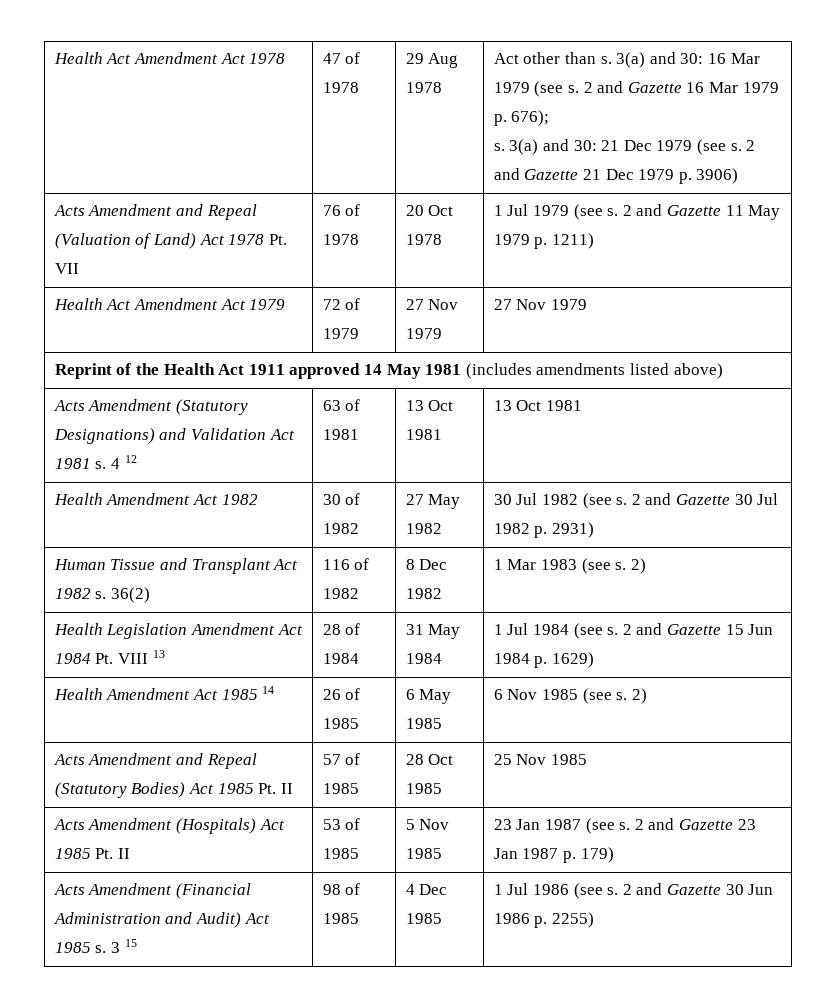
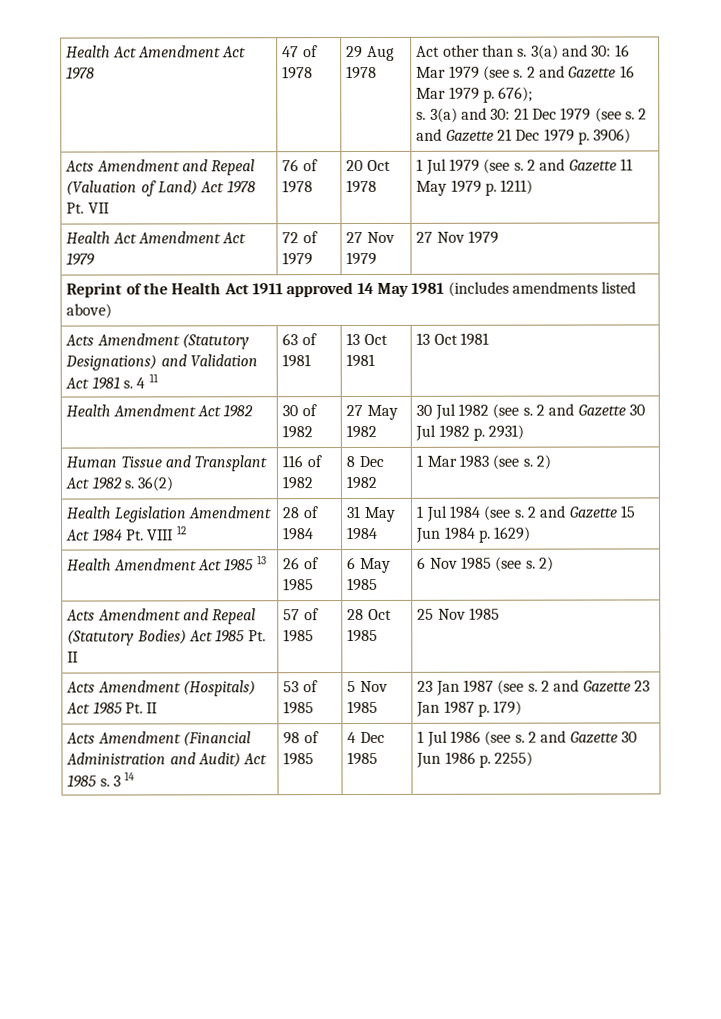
- Acts Amendment (Statutory Designations) and Validation Act 1981 s. 4 12 | 63 of 1981 | 13 Oct 1981 | 13 Oct 1981
+ Acts Amendment (Statutory Designations) and Validation Act 1981 s. 4 11 | 63 of 1981 | 13 Oct 1981 | 13 Oct 1981
- Health Legislation Amendment Act 1984 Pt. VIII 13 | 28 of 1984 | 31 May 1984 | 1 Jul 1984 (see s. 2 and Gazette 15 Jun 1984 p. 1629)
+ Health Legislation Amendment Act 1984 Pt. VIII 12 | 28 of 1984 | 31 May 1984 | 1 Jul 1984 (see s. 2 and Gazette 15 Jun 1984 p. 1629)
- Health Amendment Act 1985 14 | 26 of 1985 | 6 May 1985 | 6 Nov 1985 (see s. 2)
+ Health Amendment Act 1985 13 | 26 of 1985 | 6 May 1985 | 6 Nov 1985 (see s. 2)
- Acts Amendment (Financial Administration and Audit) Act 1985 s. 3 15 | 98 of 1985 | 4 Dec 1985 | 1 Jul 1986 (see s. 2 and Gazette 30 Jun 1986 p. 2255)
+ Acts Amendment (Financial Administration and Audit) Act 1985 s. 3 14 | 98 of 1985 | 4 Dec 1985 | 1 Jul 1986 (see s. 2 and Gazette 30 Jun 1986 p. 2255)

